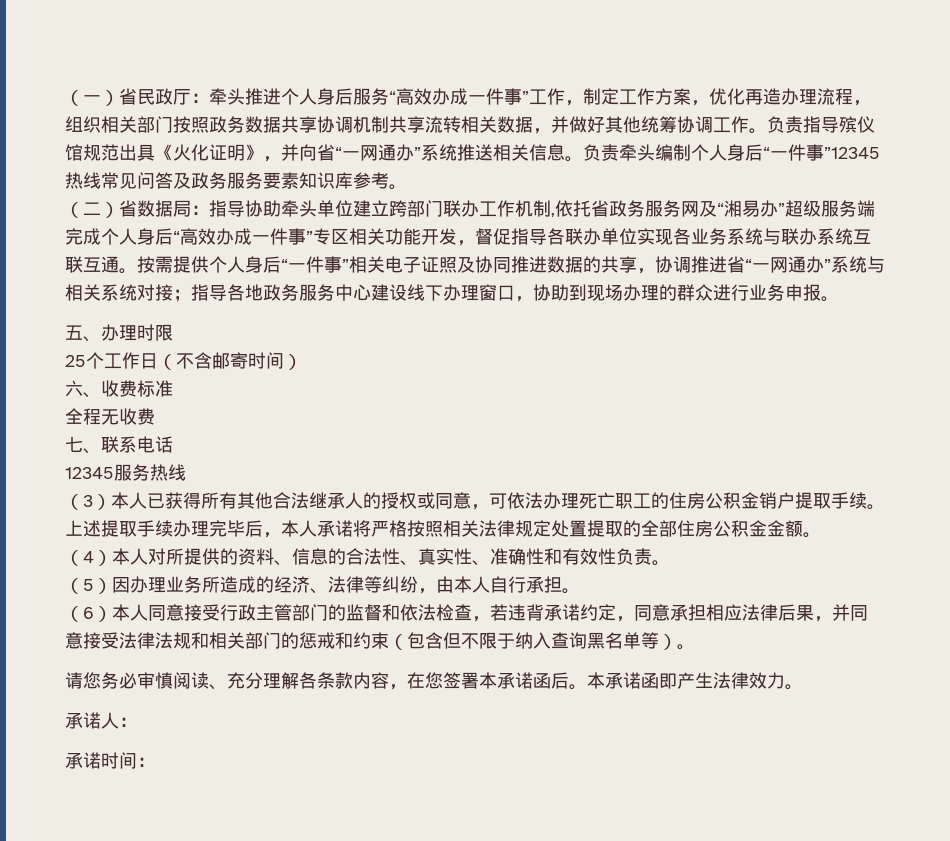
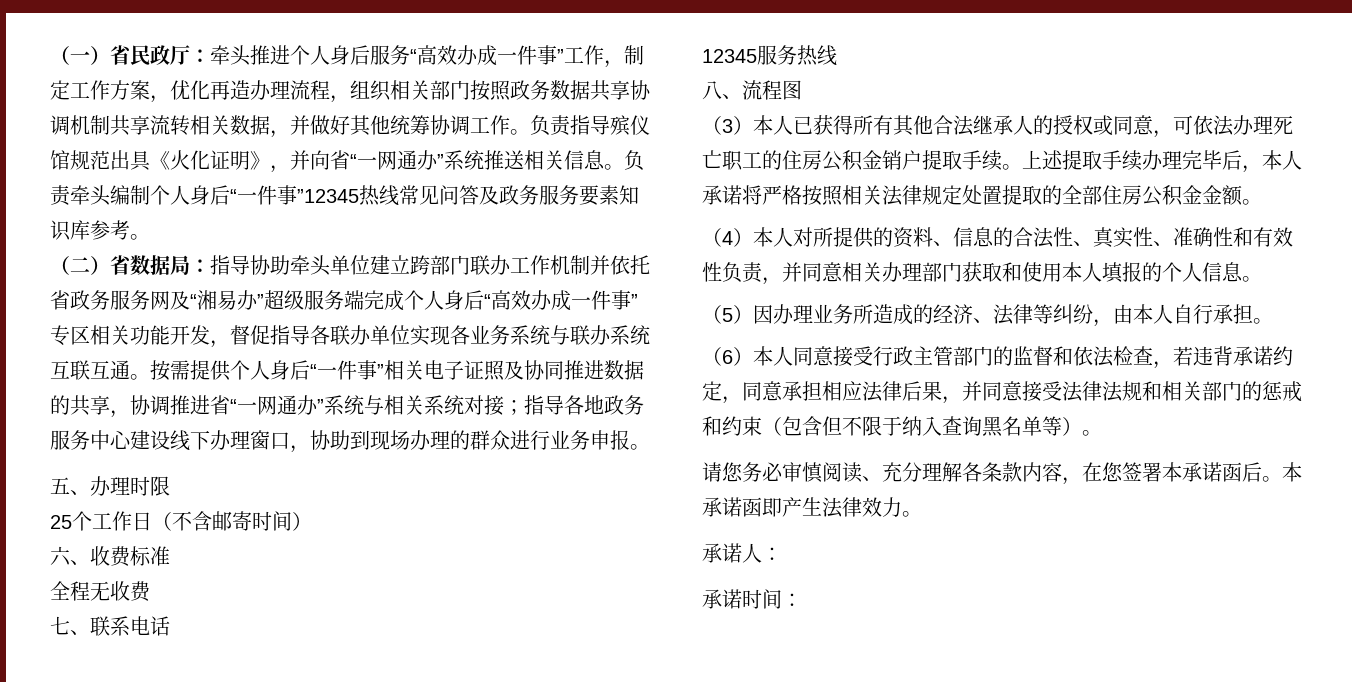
- （二）省数据局：指导协助牵头单位建立跨部门联办工作机制,依托省政务服务网及“湘易办”超级服务端完成个人身后“高效办成一件事”专区相关功能开发，督促指导各联办单位实现各业务系统与联办系统互联互通。
+ （二）省数据局：指导协助牵头单位建立跨部门联办工作机制并依托省政务服务网及“湘易办”超级服务端完成个人身后“高效办成一件事”专区相关功能开发，督促指导各联办单位实现各业务系统与联办系统互联互通。
+ 八、流程图
- （4）本人对所提供的资料、信息的合法性、真实性、准确性和有效性负责。
+ （4）本人对所提供的资料、信息的合法性、真实性、准确性和有效性负责，并同意相关办理部门获取和使用本人填报的个人信息。

